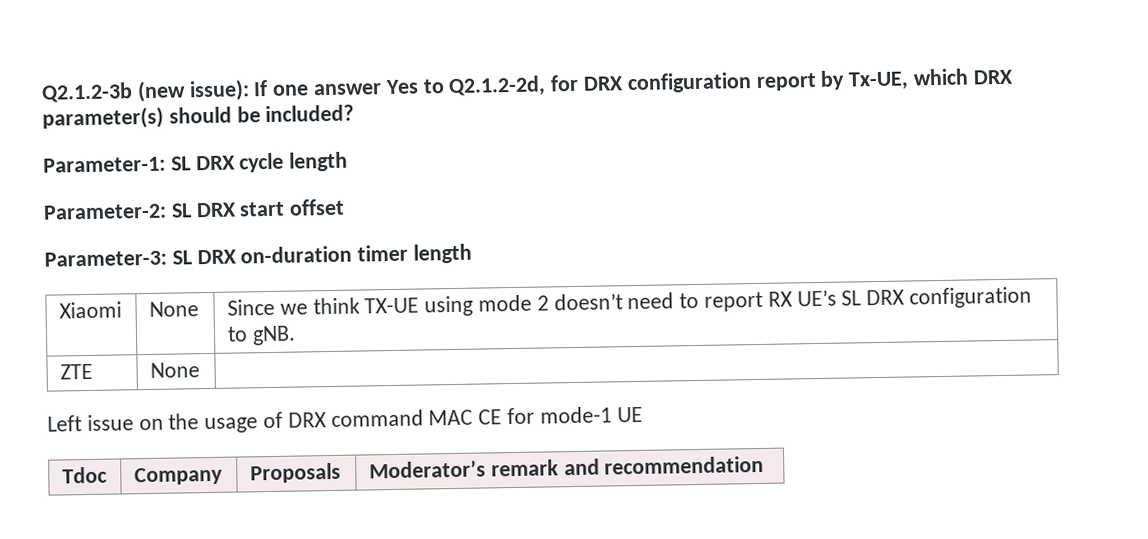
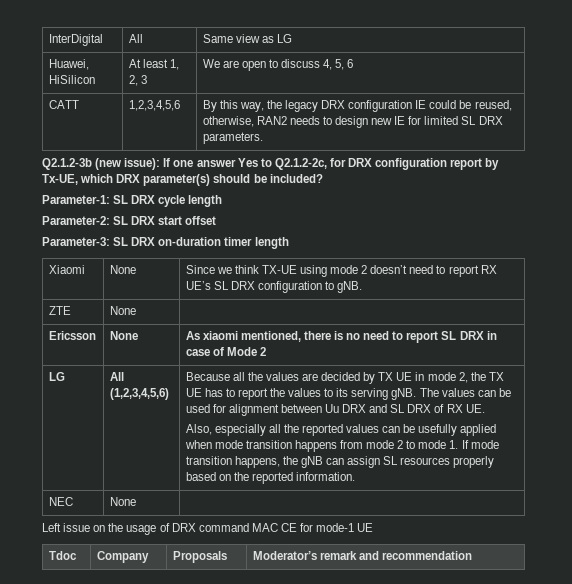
+ InterDigital | All | Same view as LG
+ Huawei, HiSilicon | At least 1, 2, 3 | We are open to discuss 4, 5, 6
+ CATT | 1,2,3,4,5,6 | By this way, the legacy DRX configuration IE could be reused, otherwise, RAN2 needs to design new IE for limited SL DRX parameters.
- Q2.1.2-3b (new issue): If one answer Yes to Q2.1.2-2d, for DRX configuration report by Tx-UE, which DRX parameter(s) should be included?
+ Q2.1.2-3b (new issue): If one answer Yes to Q2.1.2-2c, for DRX configuration report by Tx-UE, which DRX parameter(s) should be included?
+ Ericsson | None | As xiaomi mentioned, there is no need to report SL DRX in case of Mode 2
+ LG | All (1,2,3,4,5,6) | Because all the values are decided by TX UE in mode 2, the TX UE has to report the values to its serving gNB. The values can be used for alignment between Uu DRX and SL DRX of RX UE.
+ Also, especially all the reported values can be usefully applied when mode transition happens from mode 2 to mode 1. If mode transition happens, the gNB can assign SL resources properly based on the reported information.
+ NEC | None |

